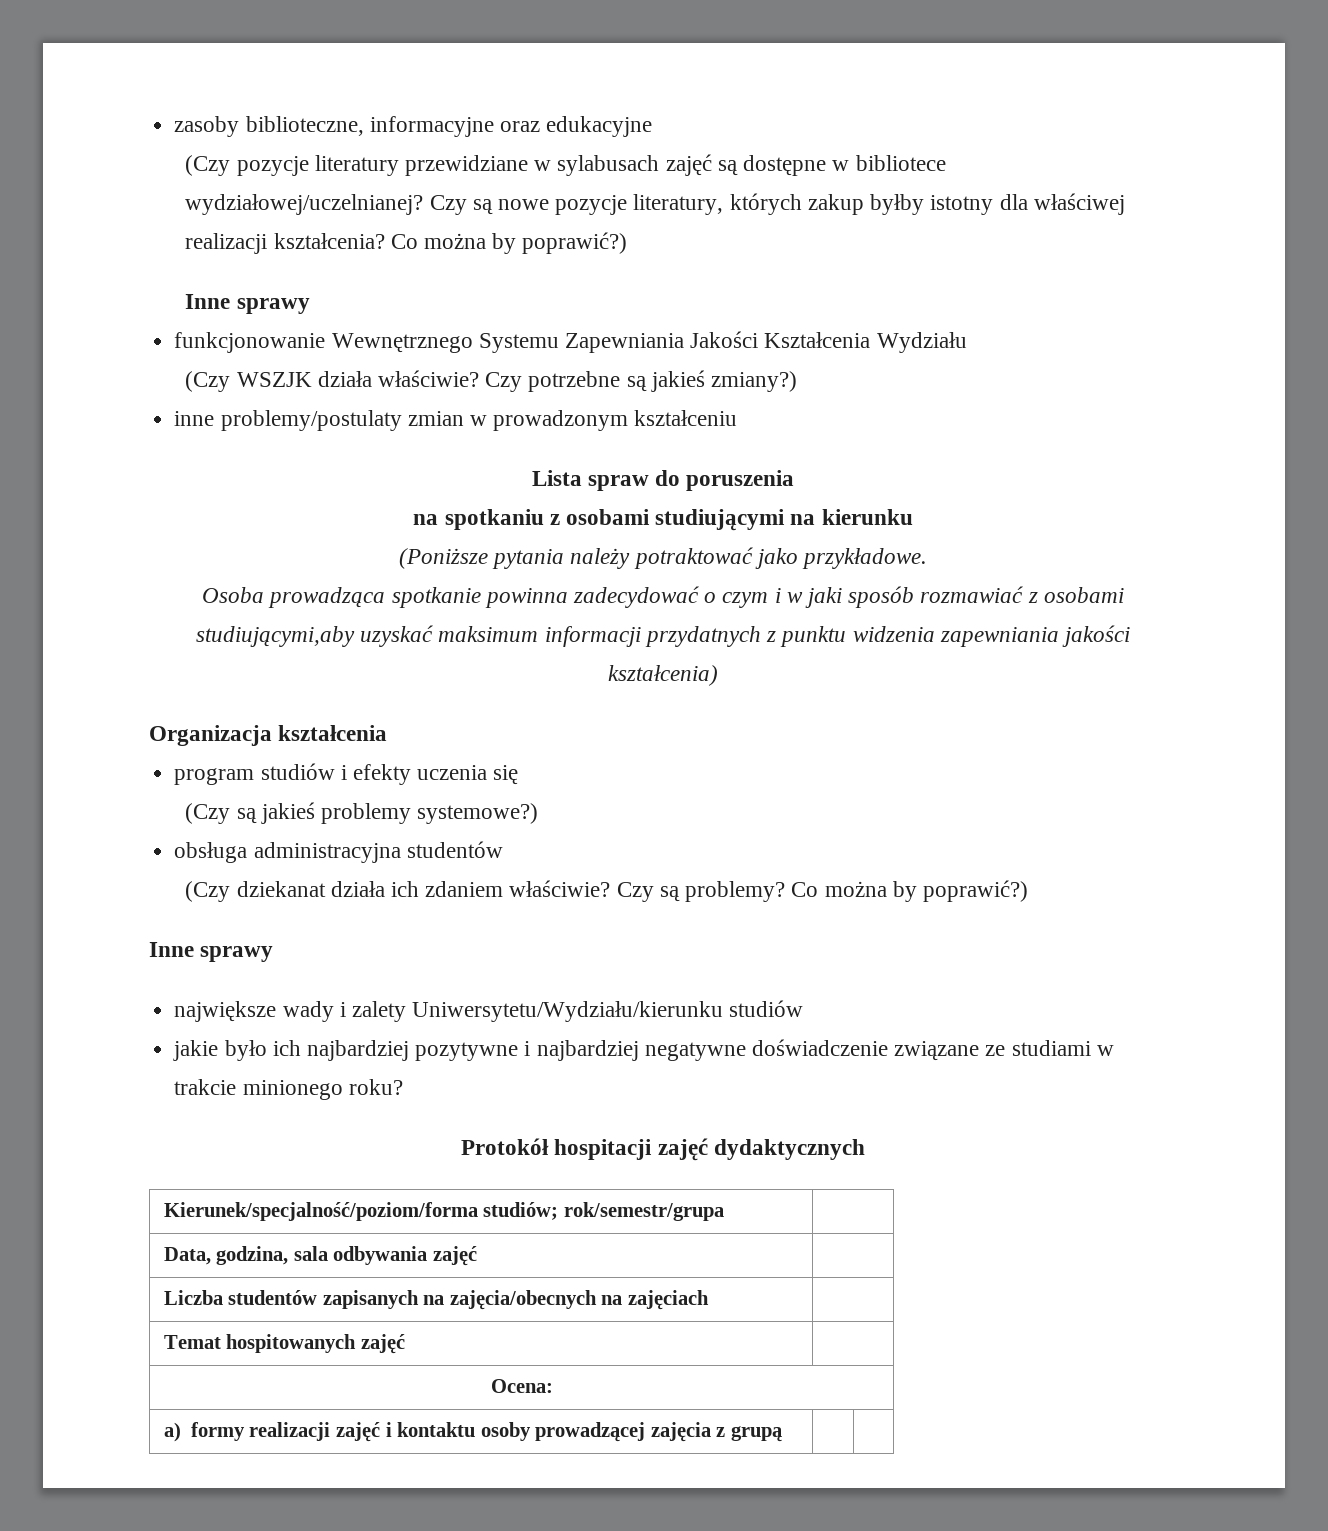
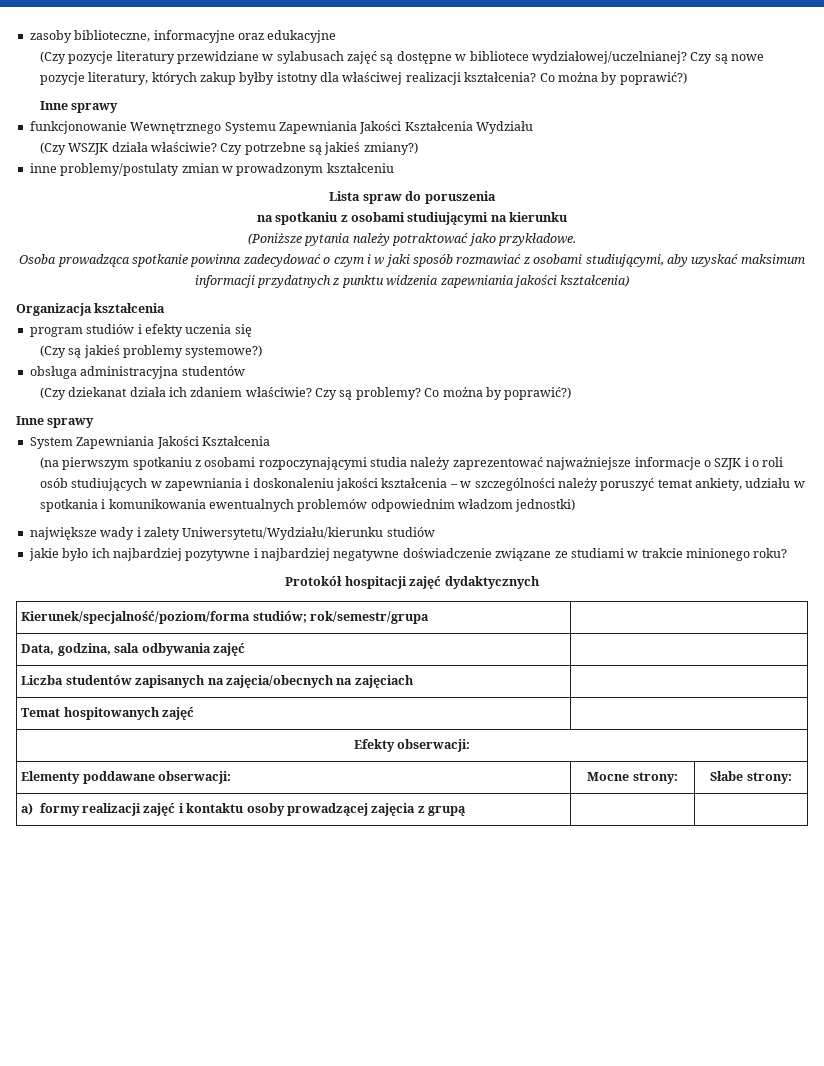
- Osoba prowadząca spotkanie powinna zadecydować o czym i w jaki sposób rozmawiać z osobami studiującymi,aby uzyskać maksimum informacji przydatnych z punktu widzenia zapewniania jakości kształcenia)
+ Osoba prowadząca spotkanie powinna zadecydować o czym i w jaki sposób rozmawiać z osobami studiującymi, aby uzyskać maksimum informacji przydatnych z punktu widzenia zapewniania jakości kształcenia)
+ System Zapewniania Jakości Kształcenia
+ (na pierwszym spotkaniu z osobami rozpoczynającymi studia należy zaprezentować najważniejsze informacje o SZJK i o roli osób studiujących w zapewniania i doskonaleniu jakości kształcenia – w szczególności należy poruszyć temat ankiety, udziału w spotkania i komunikowania ewentualnych problemów odpowiednim władzom jednostki)
- Ocena:
+ Efekty obserwacji:
+ Elementy poddawane obserwacji: | Mocne strony: | Słabe strony:

